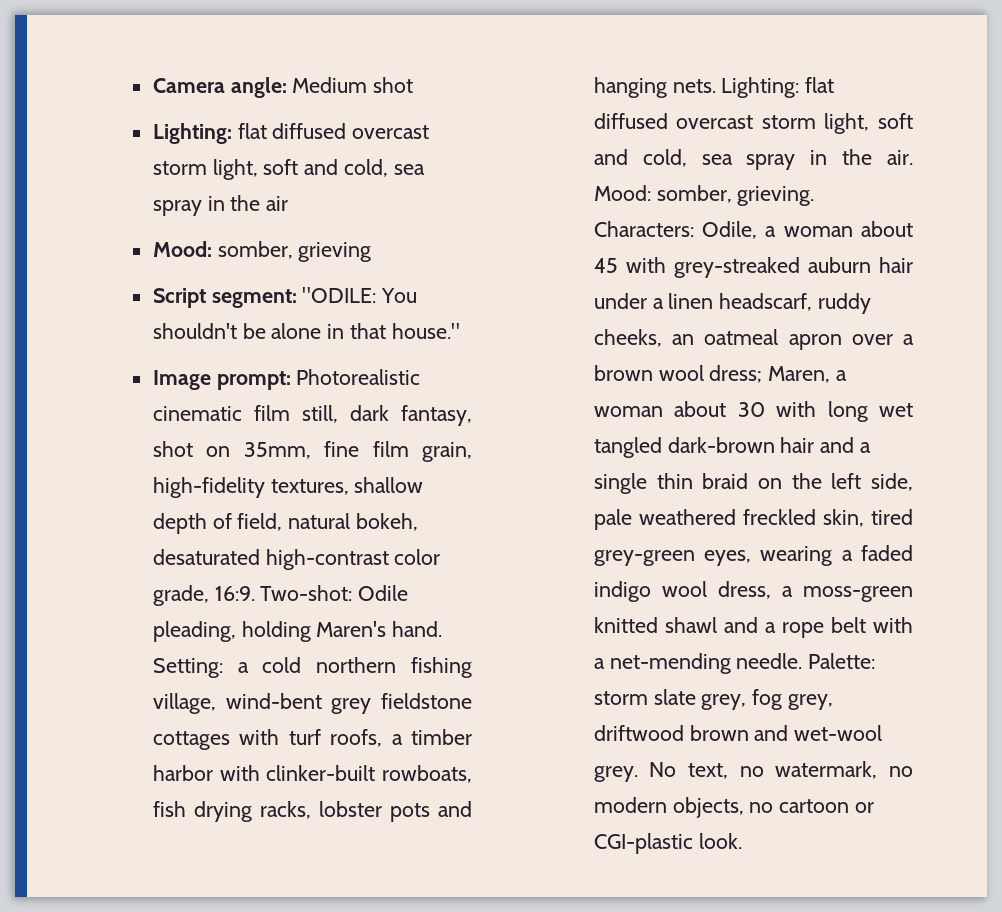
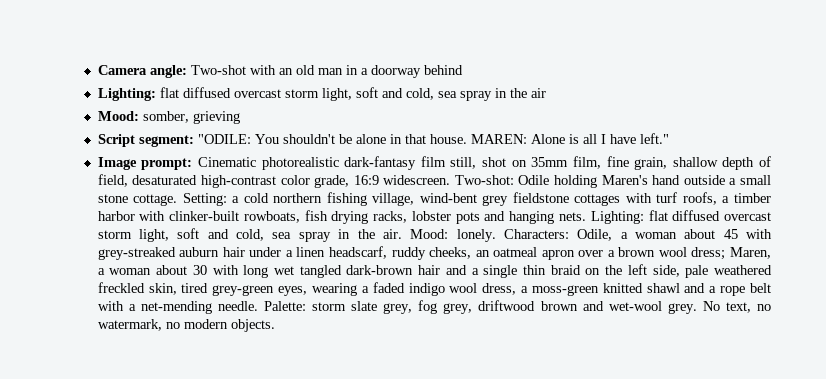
- Camera angle: Medium shot
+ Camera angle: Two-shot with an old man in a doorway behind
- Script segment: "ODILE: You shouldn't be alone in that house."
- Image prompt: Photorealistic cinematic film still, dark fantasy, shot on 35mm, fine film grain, high-fidelity textures, shallow depth of field, natural bokeh, desaturated high-contrast color grade, 16:9.
+ Script segment: "ODILE: You shouldn't be alone in that house. MAREN: Alone is all I have left."
+ Image prompt: Cinematic photorealistic dark-fantasy film still, shot on 35mm film, fine grain, shallow depth of field, desaturated high-contrast color grade, 16:9 widescreen.
- Two-shot: Odile pleading, holding Maren's hand.
+ Two-shot: Odile holding Maren's hand outside a small stone cottage.
- Mood: somber, grieving.
+ Mood: lonely.
- No text, no watermark, no modern objects, no cartoon or CGI-plastic look.
+ No text, no watermark, no modern objects.

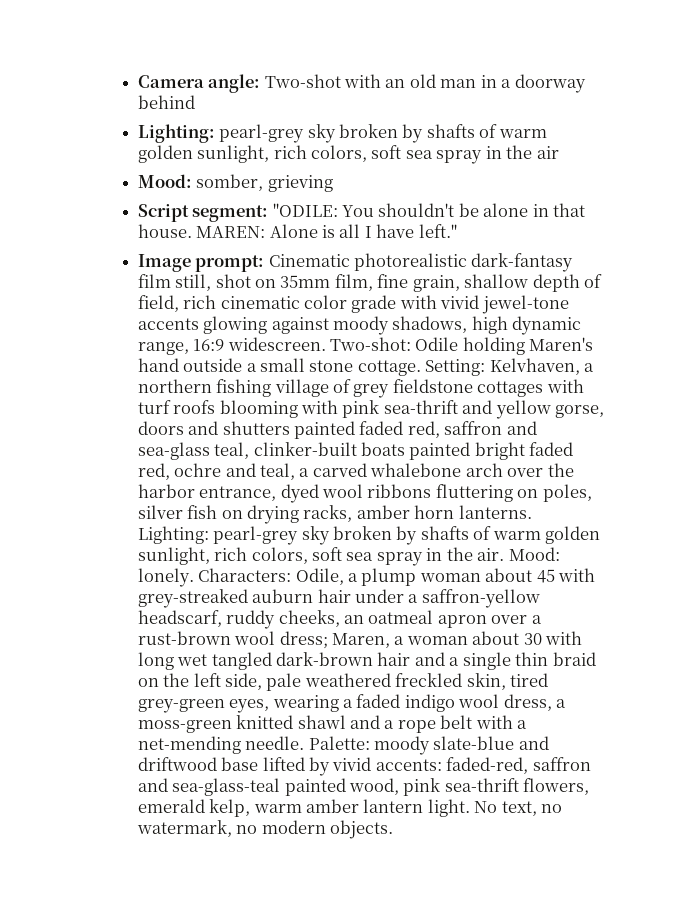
- Lighting: flat diffused overcast storm light, soft and cold, sea spray in the air
+ Lighting: pearl-grey sky broken by shafts of warm golden sunlight, rich colors, soft sea spray in the air
- Image prompt: Cinematic photorealistic dark-fantasy film still, shot on 35mm film, fine grain, shallow depth of field, desaturated high-contrast color grade, 16:9 widescreen.
+ Image prompt: Cinematic photorealistic dark-fantasy film still, shot on 35mm film, fine grain, shallow depth of field, rich cinematic color grade with vivid jewel-tone accents glowing against moody shadows, high dynamic range, 16:9 widescreen.
- Setting: a cold northern fishing village, wind-bent grey fieldstone cottages with turf roofs, a timber harbor with clinker-built rowboats, fish drying racks, lobster pots and hanging nets. Lighting: flat diffused overcast storm light, soft and cold, sea spray in the air.
+ Setting: Kelvhaven, a northern fishing village of grey fieldstone cottages with turf roofs blooming with pink sea-thrift and yellow gorse, doors and shutters painted faded red, saffron and sea-glass teal, clinker-built boats painted bright faded red, ochre and teal, a carved whalebone arch over the harbor entrance, dyed wool ribbons fluttering on poles, silver fish on drying racks, amber horn lanterns. Lighting: pearl-grey sky broken by shafts of warm golden sunlight, rich colors, soft sea spray in the air.
- Odile, a woman about 45 with grey-streaked auburn hair under a linen headscarf, ruddy cheeks, an oatmeal apron over a brown wool dress;
+ Odile, a plump woman about 45 with grey-streaked auburn hair under a saffron-yellow headscarf, ruddy cheeks, an oatmeal apron over a rust-brown wool dress;
- Palette: storm slate grey, fog grey, driftwood brown and wet-wool grey.
+ Palette: moody slate-blue and driftwood base lifted by vivid accents: faded-red, saffron and sea-glass-teal painted wood, pink sea-thrift flowers, emerald kelp, warm amber lantern light.

